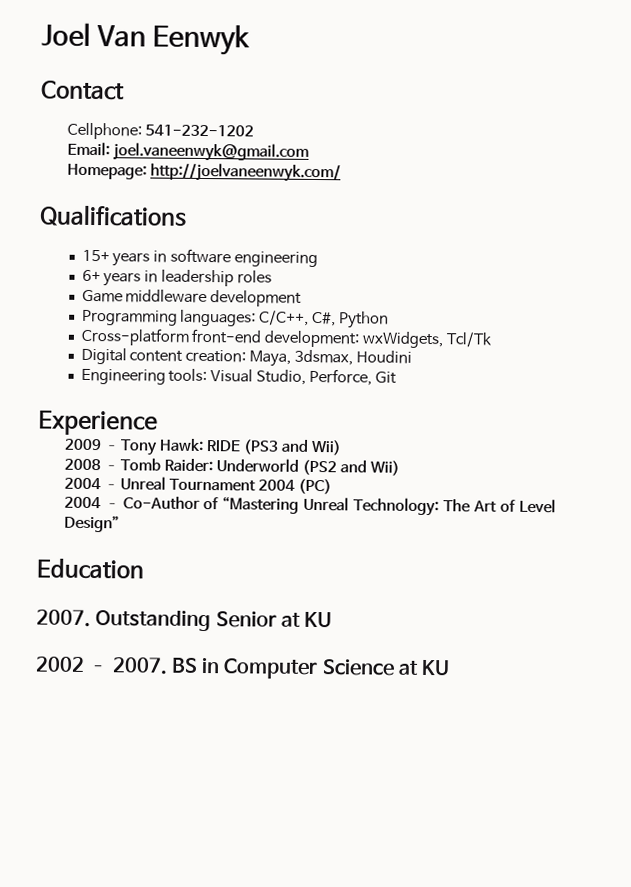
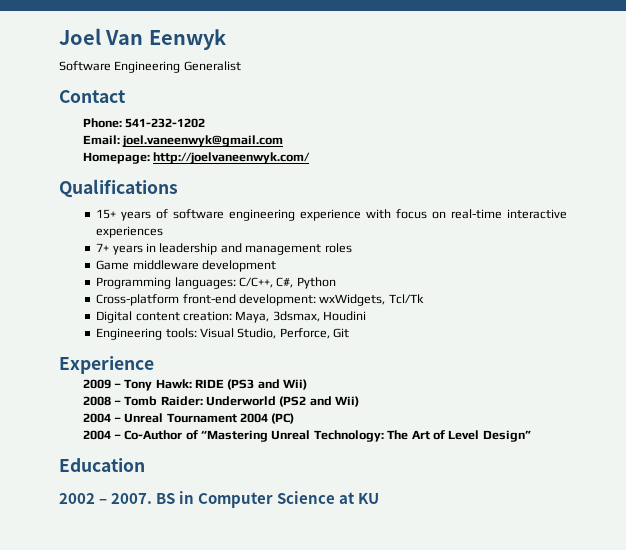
+ Software Engineering Generalist
- Cellphone: 541-232-1202
+ Phone: 541-232-1202
- 15+ years in software engineering
- 6+ years in leadership roles
+ 15+ years of software engineering experience with focus on real-time interactive experiences
+ 7+ years in leadership and management roles
- 2007. Outstanding Senior at KU

